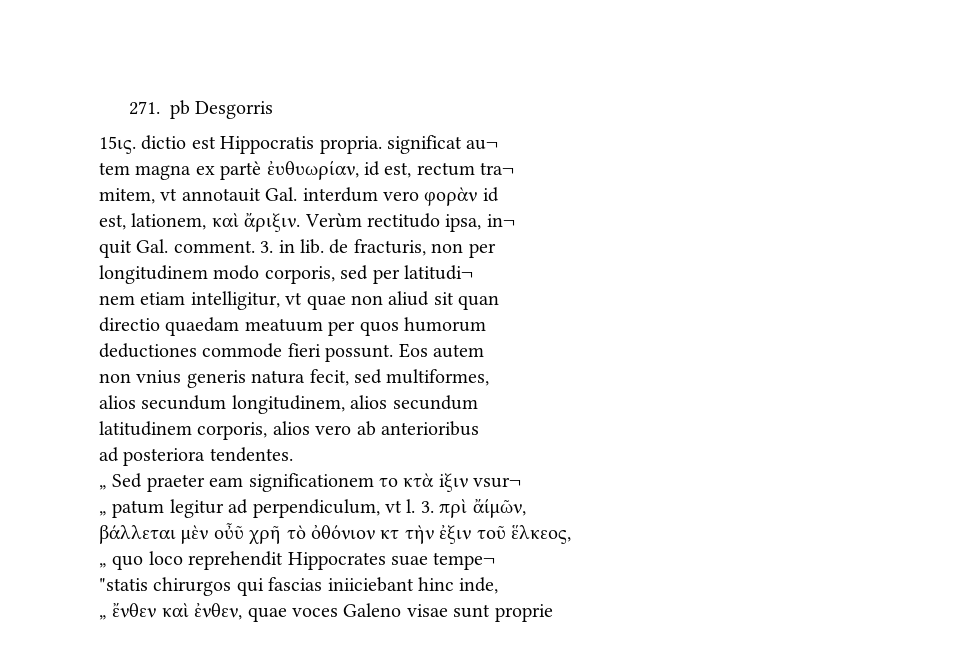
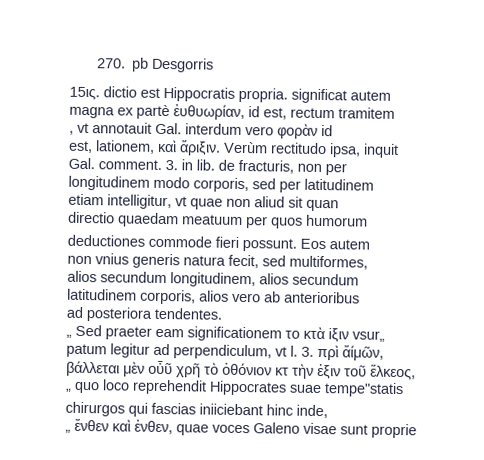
- 271. pb Desgorris
+ 270. pb Desgorris
- 15ις. dictio est Hippocratis propria. significat au¬
- tem magna ex partè ἐυθυωρίαν, id est, rectum tra¬
- mitem, vt annotauit Gal. interdum vero φορὰν id
+ 15ις. dictio est Hippocratis propria. significat autem
+ magna ex partè ἐυθυωρίαν, id est, rectum tramitem
+ , vt annotauit Gal. interdum vero φορὰν id
- Verùm rectitudo ipsa, in¬
- quit Gal. comment.
+ Verùm rectitudo ipsa, inquit
+ Gal. comment.
- longitudinem modo corporis, sed per latitudi¬
- nem etiam intelligitur, vt quae non aliud sit quan
+ longitudinem modo corporis, sed per latitudinem
+ etiam intelligitur, vt quae non aliud sit quan
- „ Sed praeter eam significationem το κτὰ iξιν vsur¬
- „ patum legitur ad perpendiculum, vt l.
+ „ Sed praeter eam significationem το κτὰ iξιν vsur„
+ patum legitur ad perpendiculum, vt l.
- „ quo loco reprehendit Hippocrates suae tempe¬
- "statis chirurgos qui fascias iniiciebant hinc inde,
+ „ quo loco reprehendit Hippocrates suae tempe"statis
+ chirurgos qui fascias iniiciebant hinc inde,

